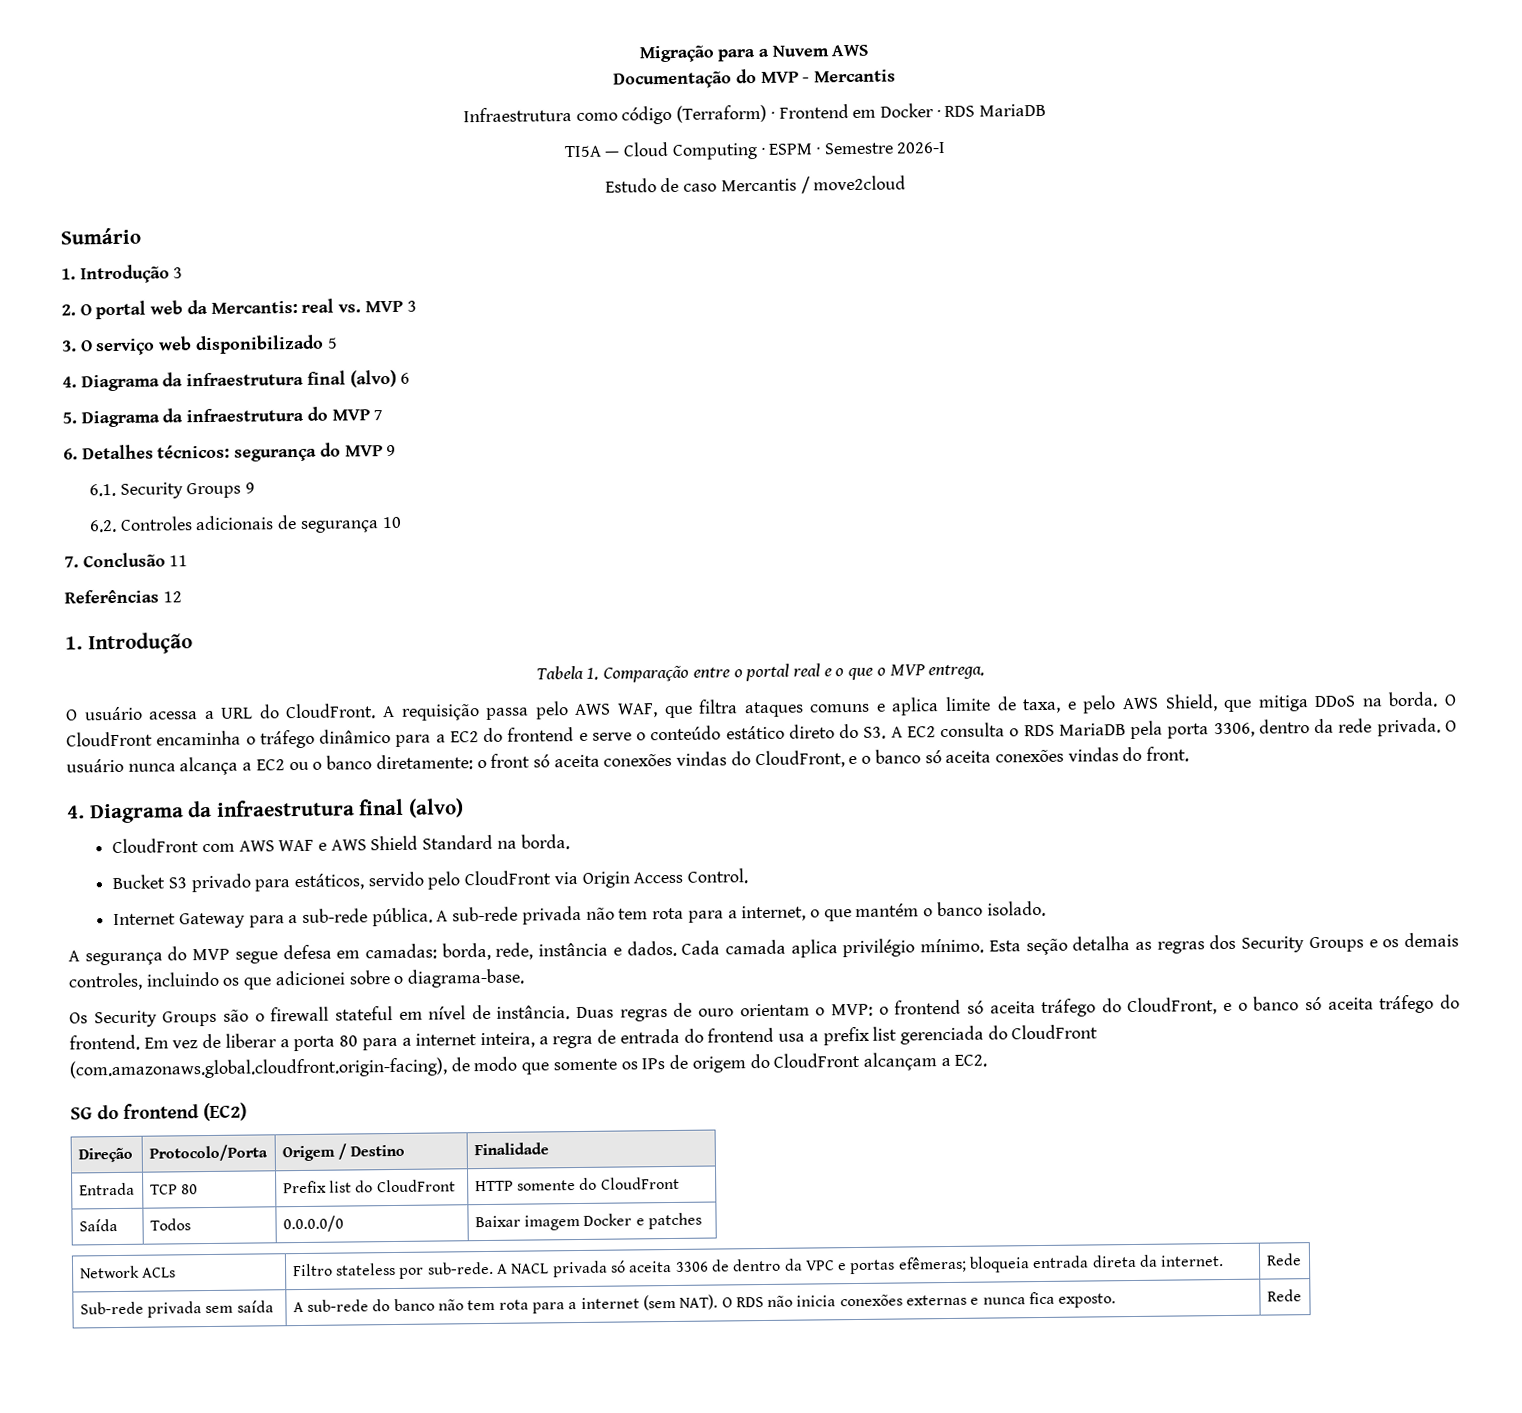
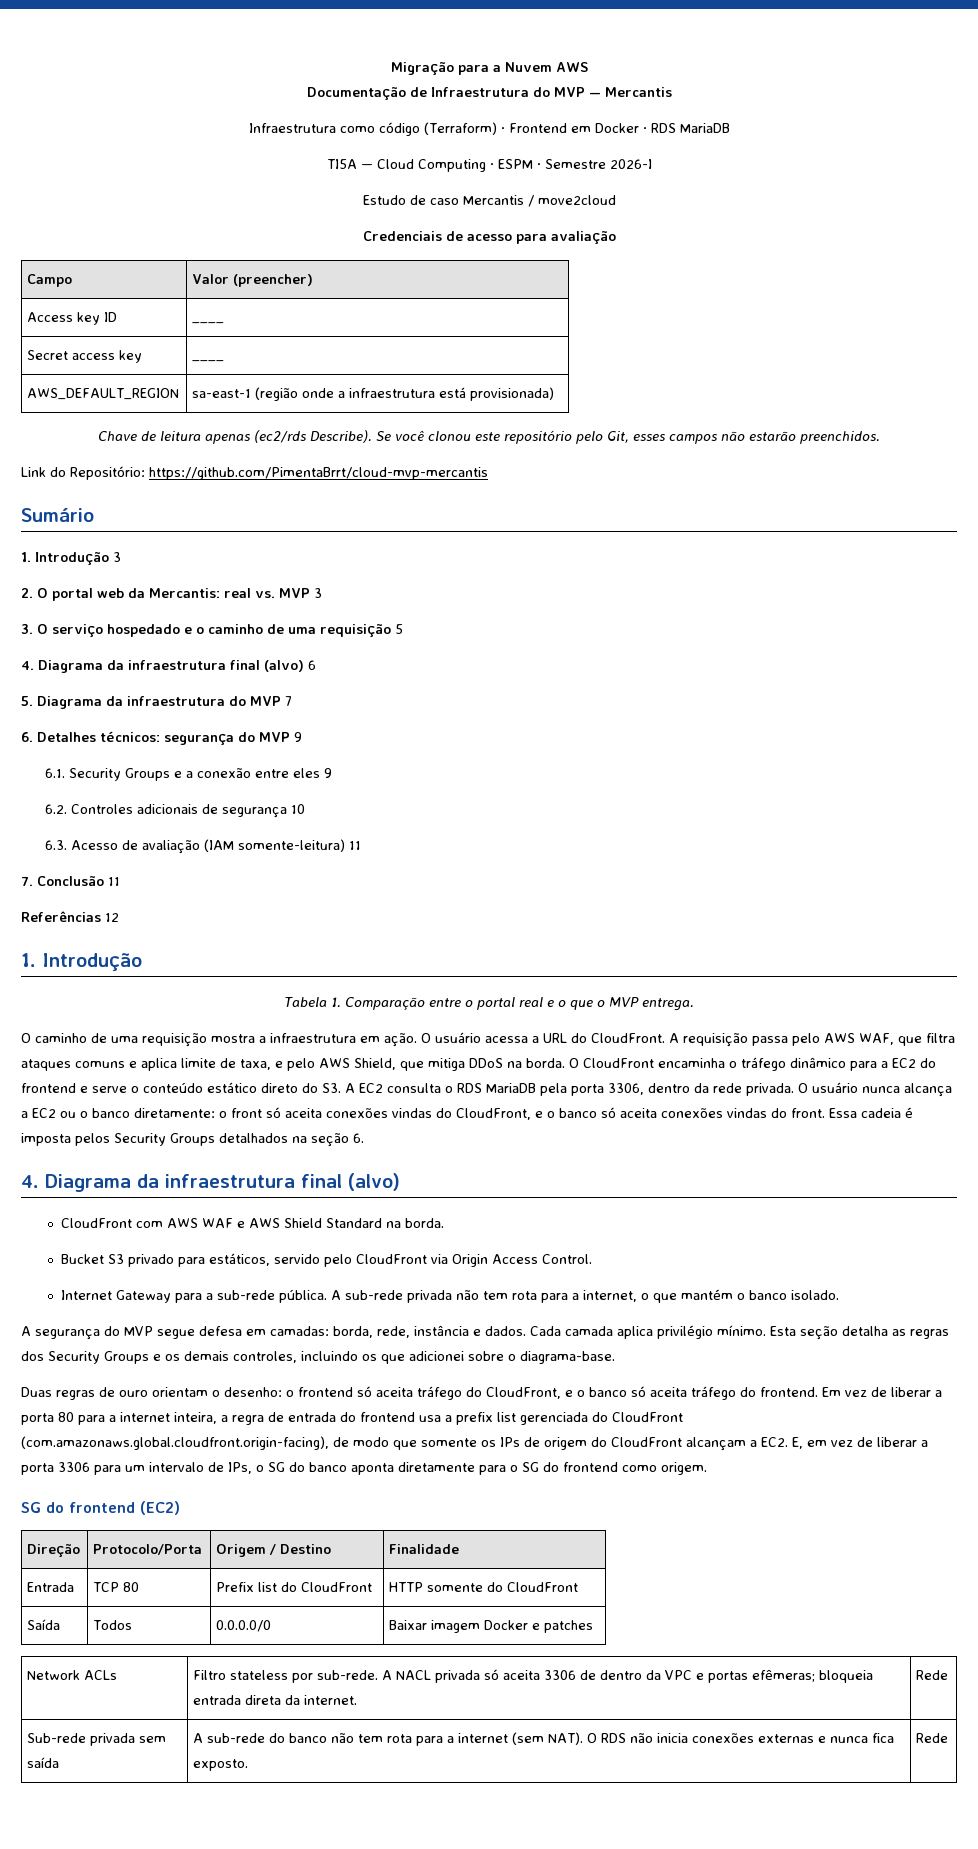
- Documentação do MVP - Mercantis
+ Documentação de Infraestrutura do MVP — Mercantis
+ Credenciais de acesso para avaliação
+ Campo | Valor (preencher)
+ Access key ID | ____
+ Secret access key | ____
+ AWS_DEFAULT_REGION | sa-east-1 (região onde a infraestrutura está provisionada)
+ Chave de leitura apenas (ec2/rds Describe). Se você clonou este repositório pelo Git, esses campos não estarão preenchidos.
+ Link do Repositório: https://github.com/PimentaBrrt/cloud-mvp-mercantis
- 3. O serviço web disponibilizado 5
+ 3. O serviço hospedado e o caminho de uma requisição 5
- 6.1. Security Groups 9
+ 6.1. Security Groups e a conexão entre eles 9
+ 6.3. Acesso de avaliação (IAM somente-leitura) 11
- O usuário acessa a URL do CloudFront.
+ O caminho de uma requisição mostra a infraestrutura em ação. O usuário acessa a URL do CloudFront.
+ Essa cadeia é imposta pelos Security Groups detalhados na seção 6.
- Os Security Groups são o firewall stateful em nível de instância. Duas regras de ouro orientam o MVP: o frontend só aceita tráfego do CloudFront, e o banco só aceita tráfego do frontend.
+ Duas regras de ouro orientam o desenho: o frontend só aceita tráfego do CloudFront, e o banco só aceita tráfego do frontend.
- Em vez de liberar a porta 80 para a internet inteira, a regra de entrada do frontend usa a prefix list gerenciada do CloudFront (com.amazonaws.global.cloudfront.origin-facing), de modo que somente os IPs de origem do CloudFront alcançam a EC2.
+ Em vez de liberar a porta 80 para a internet inteira, a regra de entrada do frontend usa a prefix list gerenciada do CloudFront (com.amazonaws.global.cloudfront.origin-facing), de modo que somente os IPs de origem do CloudFront alcançam a EC2. E, em vez de liberar a porta 3306 para um intervalo de IPs, o SG do banco aponta diretamente para o SG do frontend como origem.

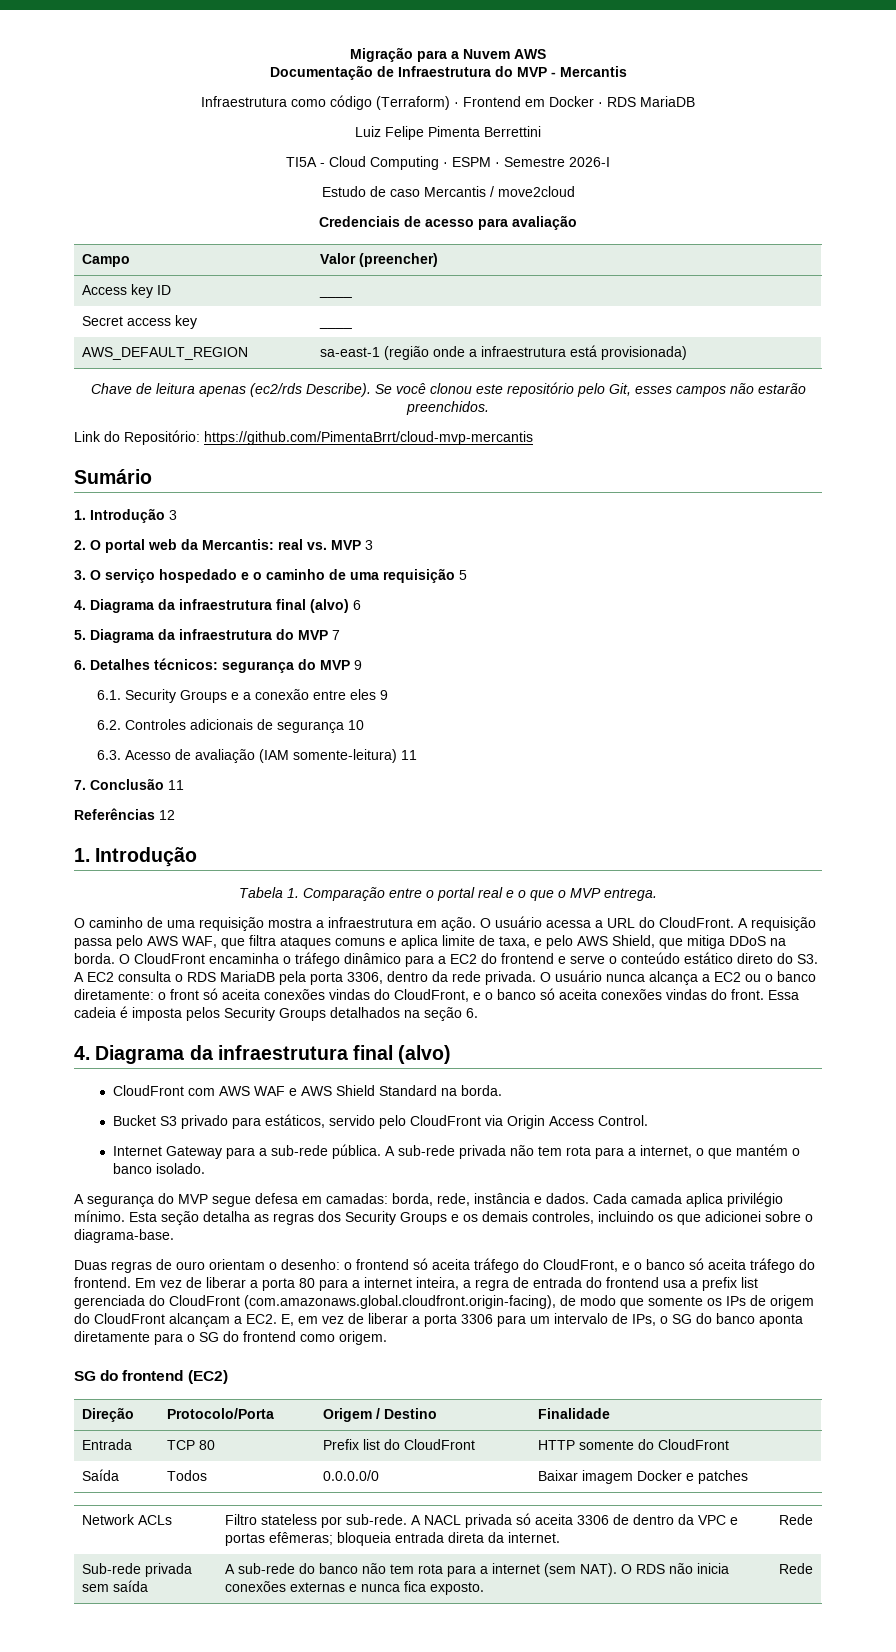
- Documentação de Infraestrutura do MVP — Mercantis
+ Documentação de Infraestrutura do MVP - Mercantis
+ Luiz Felipe Pimenta Berrettini
- TI5A — Cloud Computing · ESPM · Semestre 2026-I
+ TI5A - Cloud Computing · ESPM · Semestre 2026-I

